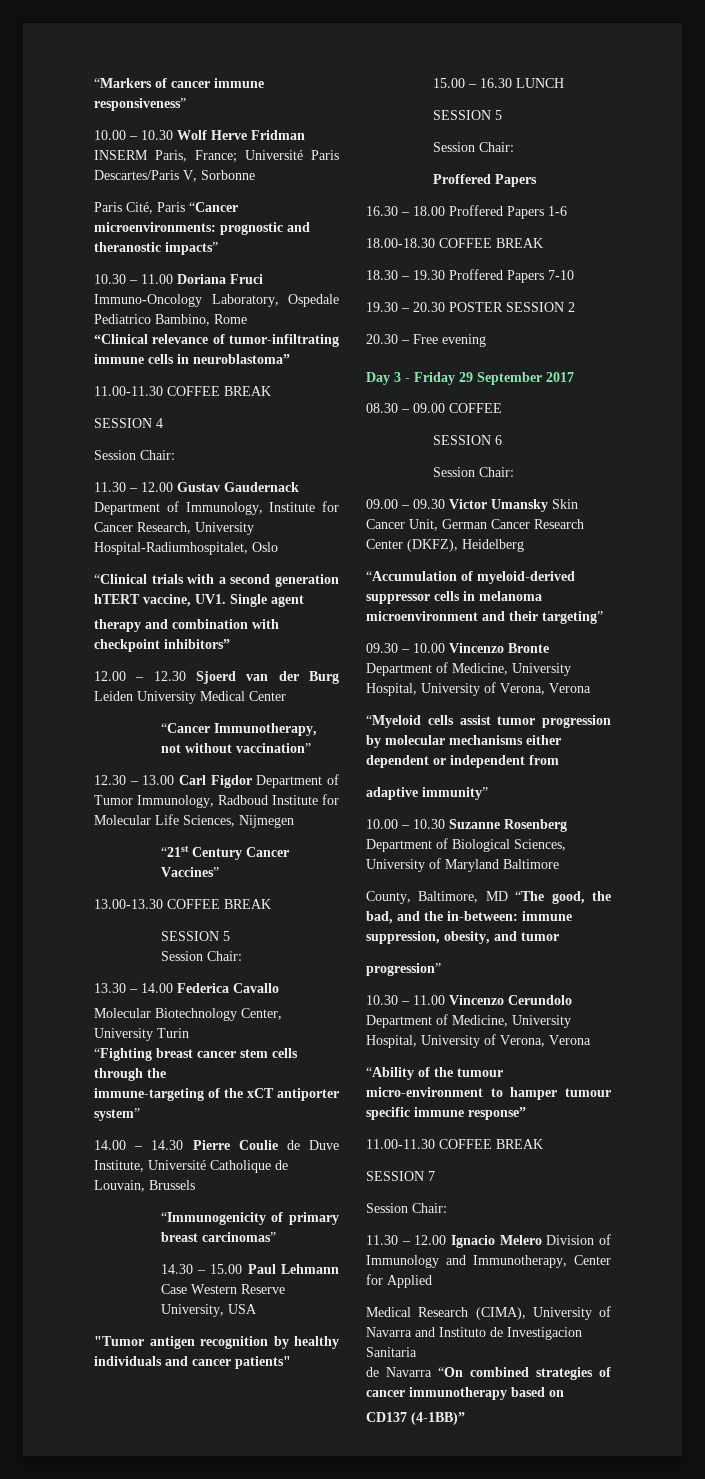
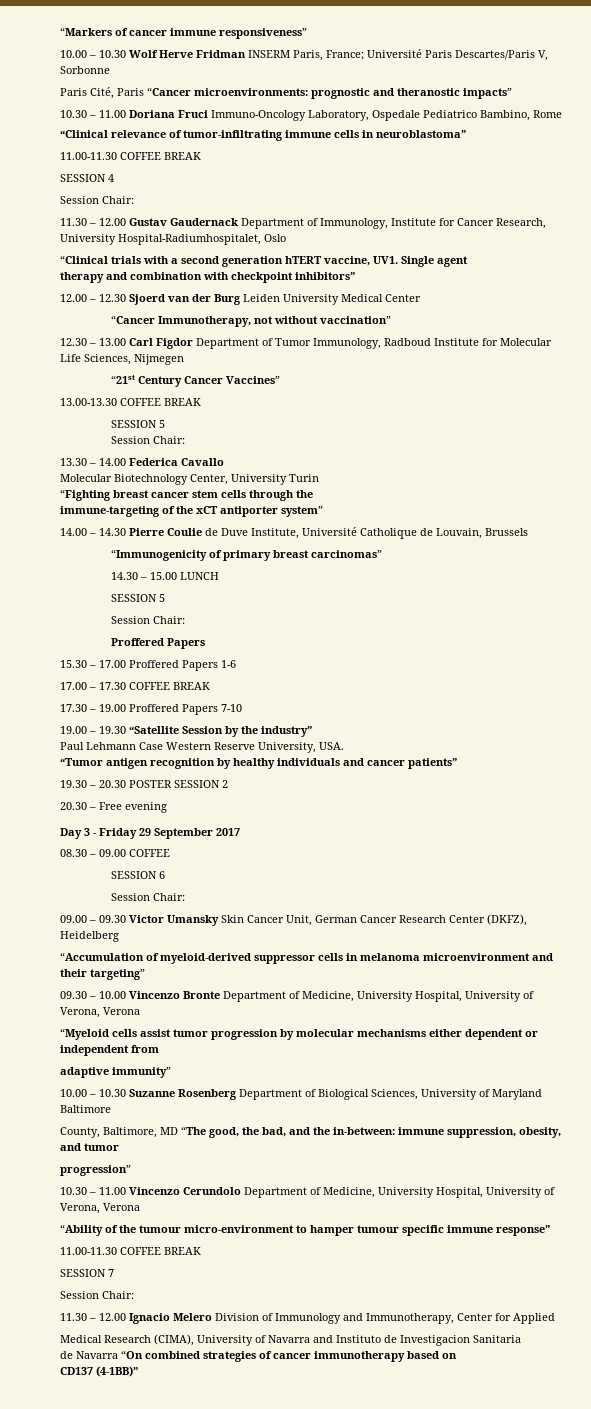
- 14.30 – 15.00 Paul Lehmann Case Western Reserve University, USA
- "Tumor antigen recognition by healthy individuals and cancer patients"
- 15.00 – 16.30 LUNCH
+ 14.30 – 15.00 LUNCH
- 16.30 – 18.00 Proffered Papers 1-6
+ 15.30 – 17.00 Proffered Papers 1-6
- 18.00-18.30 COFFEE BREAK
- 18.30 – 19.30 Proffered Papers 7-10
+ 17.00 – 17.30 COFFEE BREAK
+ 17.30 – 19.00 Proffered Papers 7-10
+ 19.00 – 19.30 “Satellite Session by the industry”
+ Paul Lehmann Case Western Reserve University, USA.
+ “Tumor antigen recognition by healthy individuals and cancer patients”

